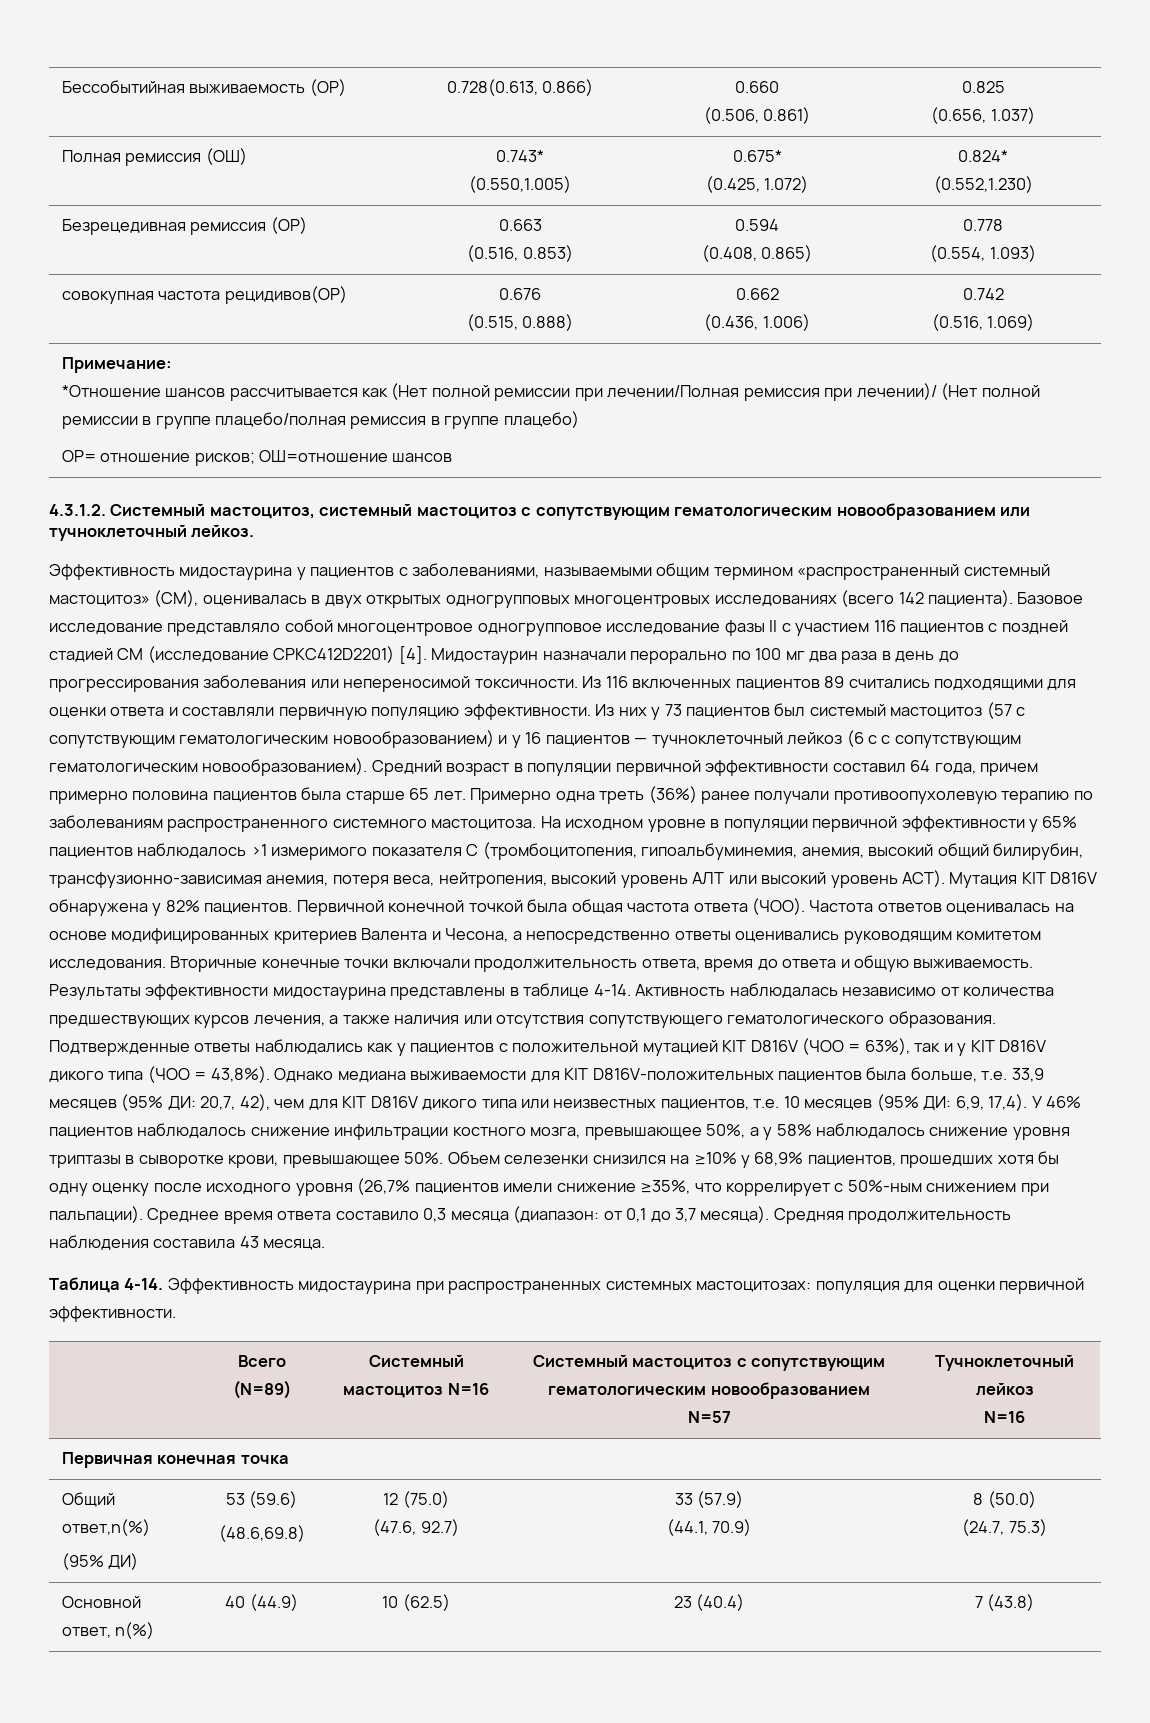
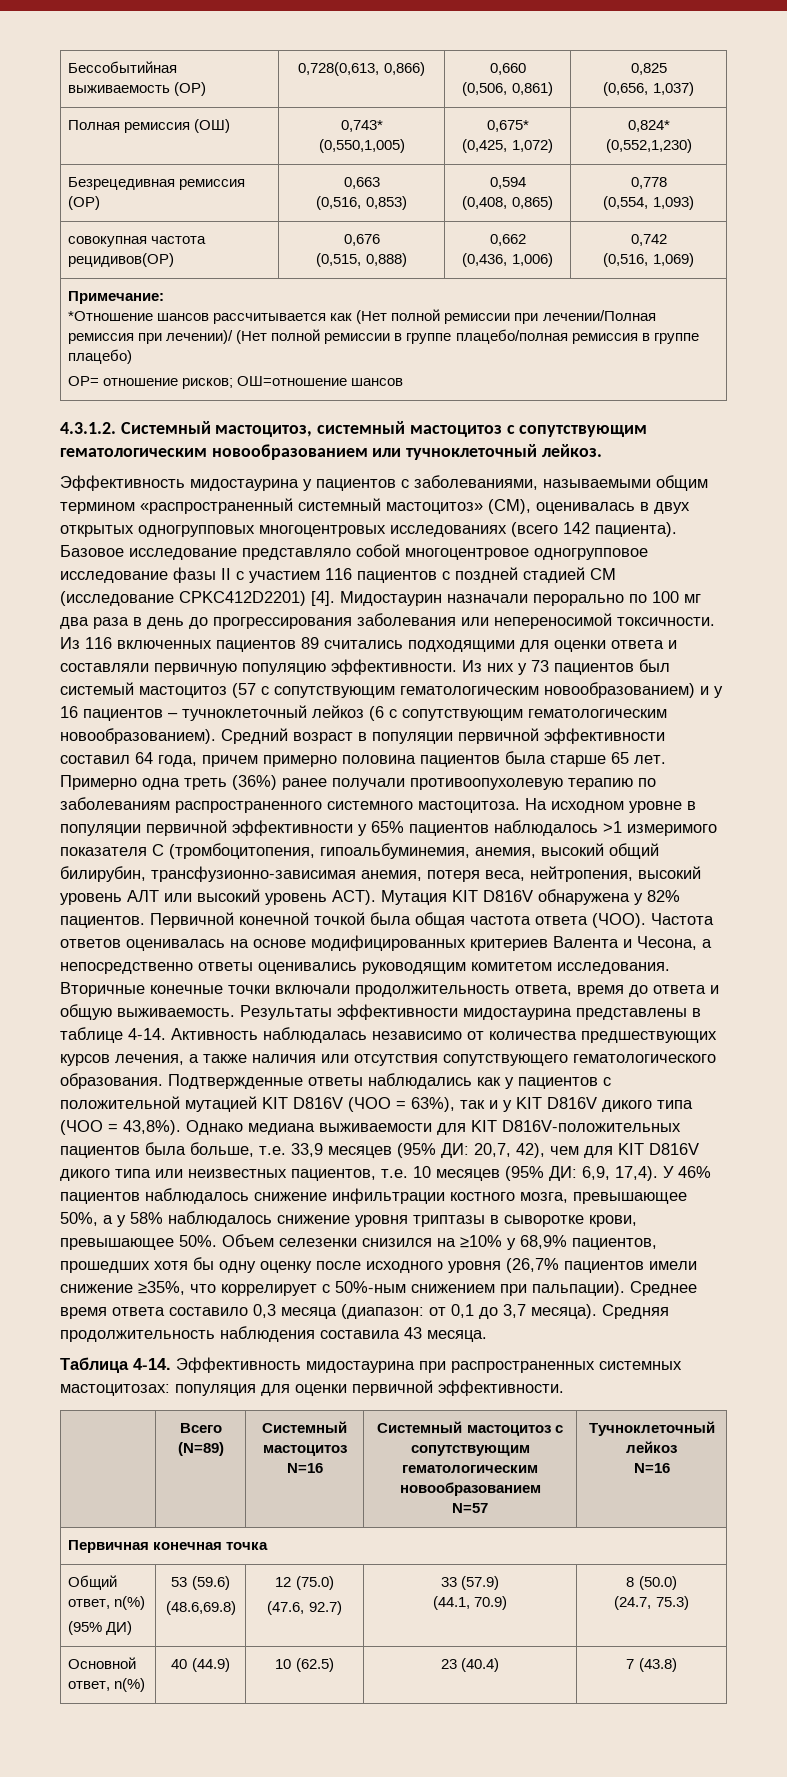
- Бессобытийная выживаемость (ОР) | 0.728(0.613, 0.866) | 0.660
- (0.506, 0.861) | 0.825
- (0.656, 1.037)
- Полная ремиссия (ОШ) | 0.743*
- (0.550,1.005) | 0.675*
- (0.425, 1.072) | 0.824*
- (0.552,1.230)
- Безрецедивная ремиссия (ОР) | 0.663
- (0.516, 0.853) | 0.594
- (0.408, 0.865) | 0.778
- (0.554, 1.093)
- совокупная частота рецидивов(ОР) | 0.676
- (0.515, 0.888) | 0.662
- (0.436, 1.006) | 0.742
- (0.516, 1.069)
+ Бессобытийная выживаемость (ОР) | 0,728(0,613, 0,866) | 0,660
+ (0,506, 0,861) | 0,825
+ (0,656, 1,037)
+ Полная ремиссия (ОШ) | 0,743*
+ (0,550,1,005) | 0,675*
+ (0,425, 1,072) | 0,824*
+ (0,552,1,230)
+ Безрецедивная ремиссия (ОР) | 0,663
+ (0,516, 0,853) | 0,594
+ (0,408, 0,865) | 0,778
+ (0,554, 1,093)
+ совокупная частота рецидивов(ОР) | 0,676
+ (0,515, 0,888) | 0,662
+ (0,436, 1,006) | 0,742
+ (0,516, 1,069)
- Из них у 73 пациентов был системый мастоцитоз (57 с сопутствующим гематологическим новообразованием) и у 16 пациентов — тучноклеточный лейкоз (6 с с сопутствующим гематологическим новообразованием).
+ Из них у 73 пациентов был системый мастоцитоз (57 с сопутствующим гематологическим новообразованием) и у 16 пациентов – тучноклеточный лейкоз (6 с сопутствующим гематологическим новообразованием).
- Общий ответ,n(%)
+ Общий ответ, n(%)

